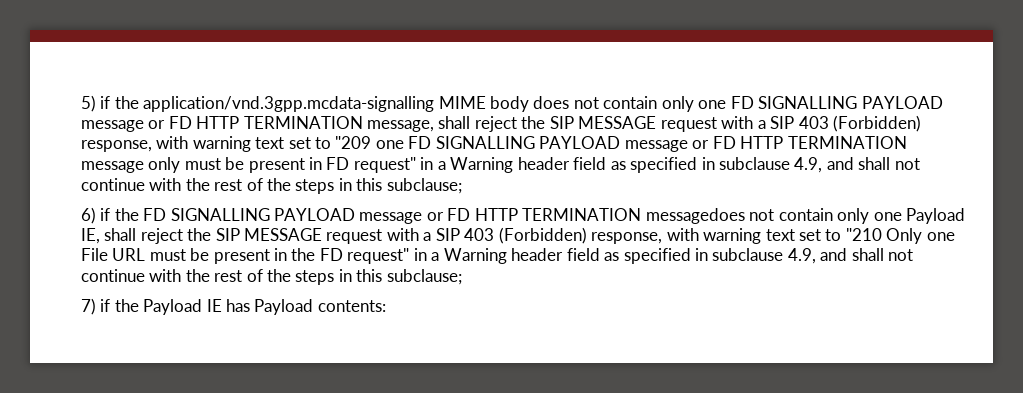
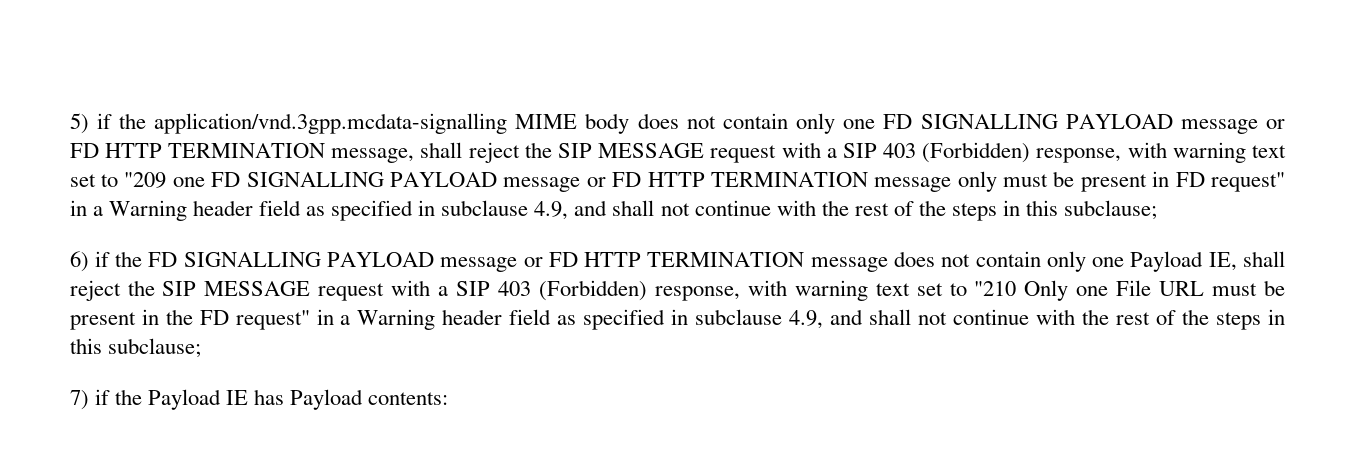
- 6) if the FD SIGNALLING PAYLOAD message or FD HTTP TERMINATION messagedoes not contain only one Payload IE, shall reject the SIP MESSAGE request with a SIP 403 (Forbidden) response, with warning text set to "210 Only one File URL must be present in the FD request" in a Warning header field as specified in subclause 4.9, and shall not continue with the rest of the steps in this subclause;
+ 6) if the FD SIGNALLING PAYLOAD message or FD HTTP TERMINATION message does not contain only one Payload IE, shall reject the SIP MESSAGE request with a SIP 403 (Forbidden) response, with warning text set to "210 Only one File URL must be present in the FD request" in a Warning header field as specified in subclause 4.9, and shall not continue with the rest of the steps in this subclause;

